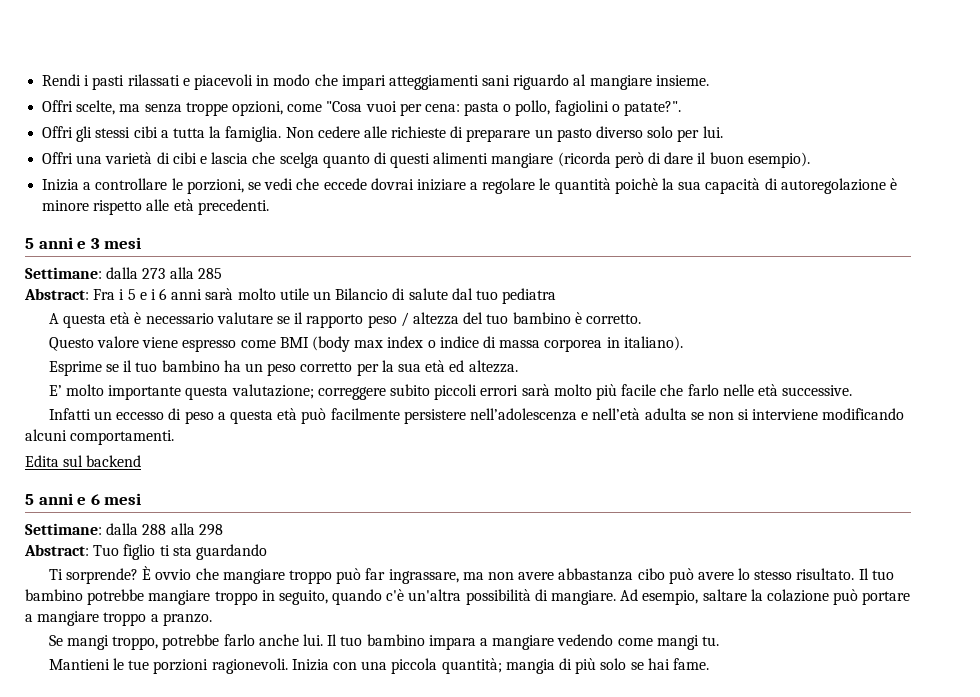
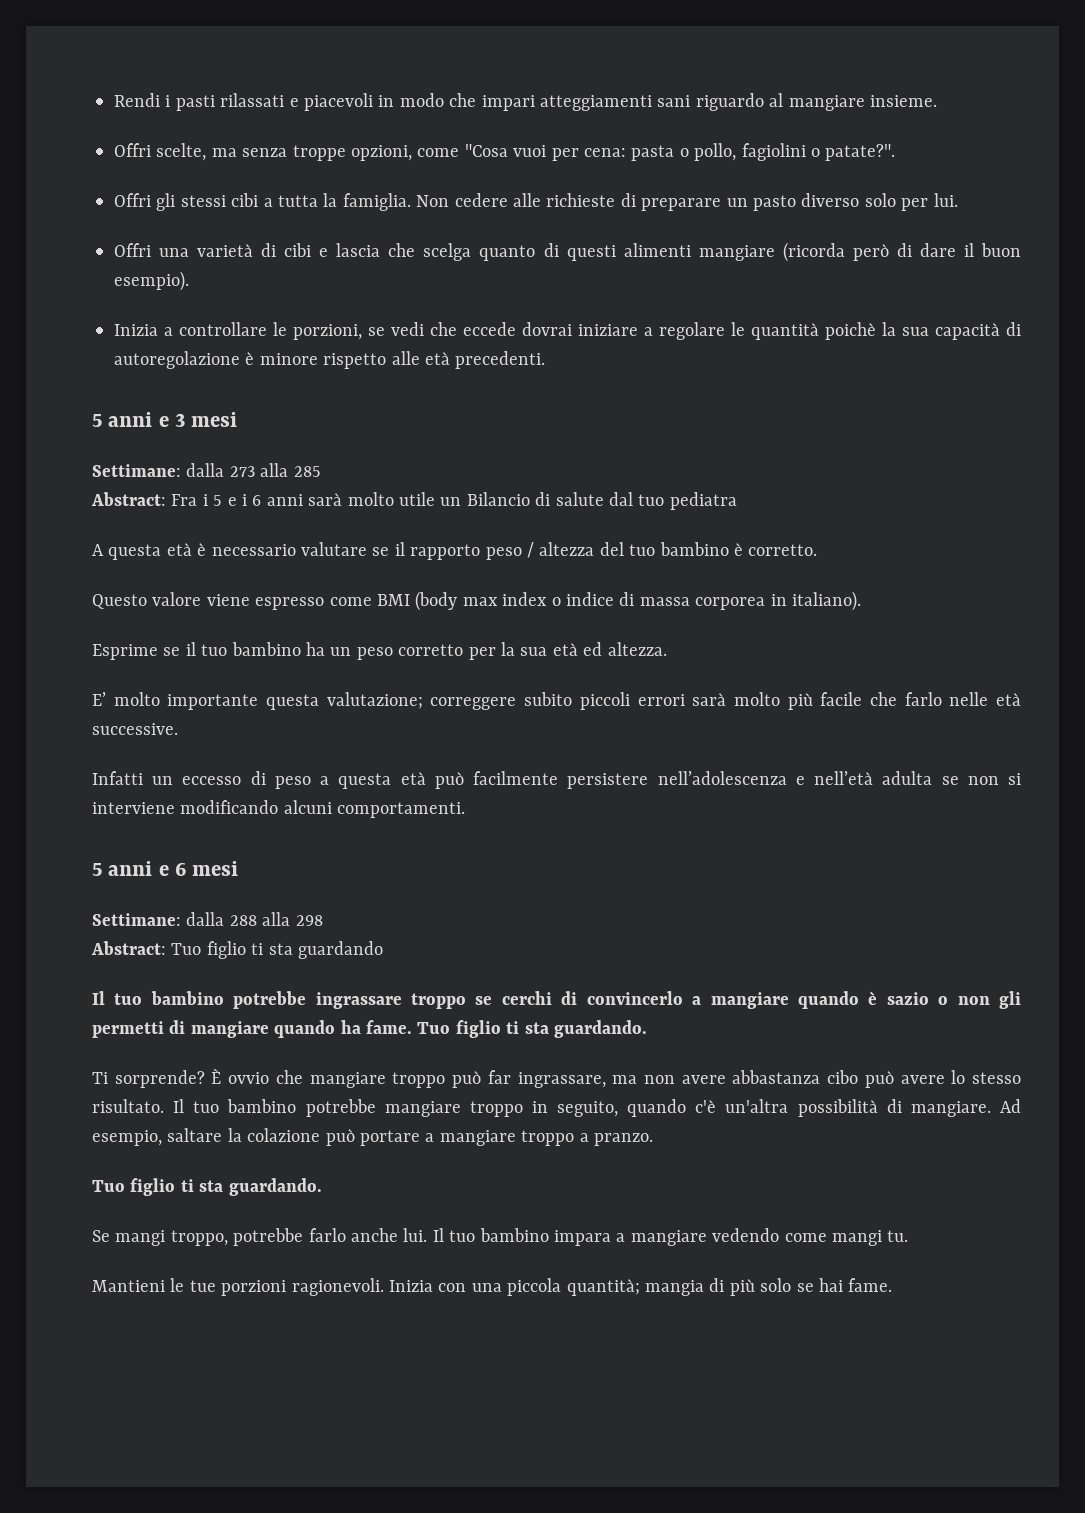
- Edita sul backend
+ Il tuo bambino potrebbe ingrassare troppo se cerchi di convincerlo a mangiare quando è sazio o non gli permetti di mangiare quando ha fame. Tuo figlio ti sta guardando.
  Ad esempio, saltare la colazione può portare a mangiare troppo a pranzo.
+ Tuo figlio ti sta guardando.

